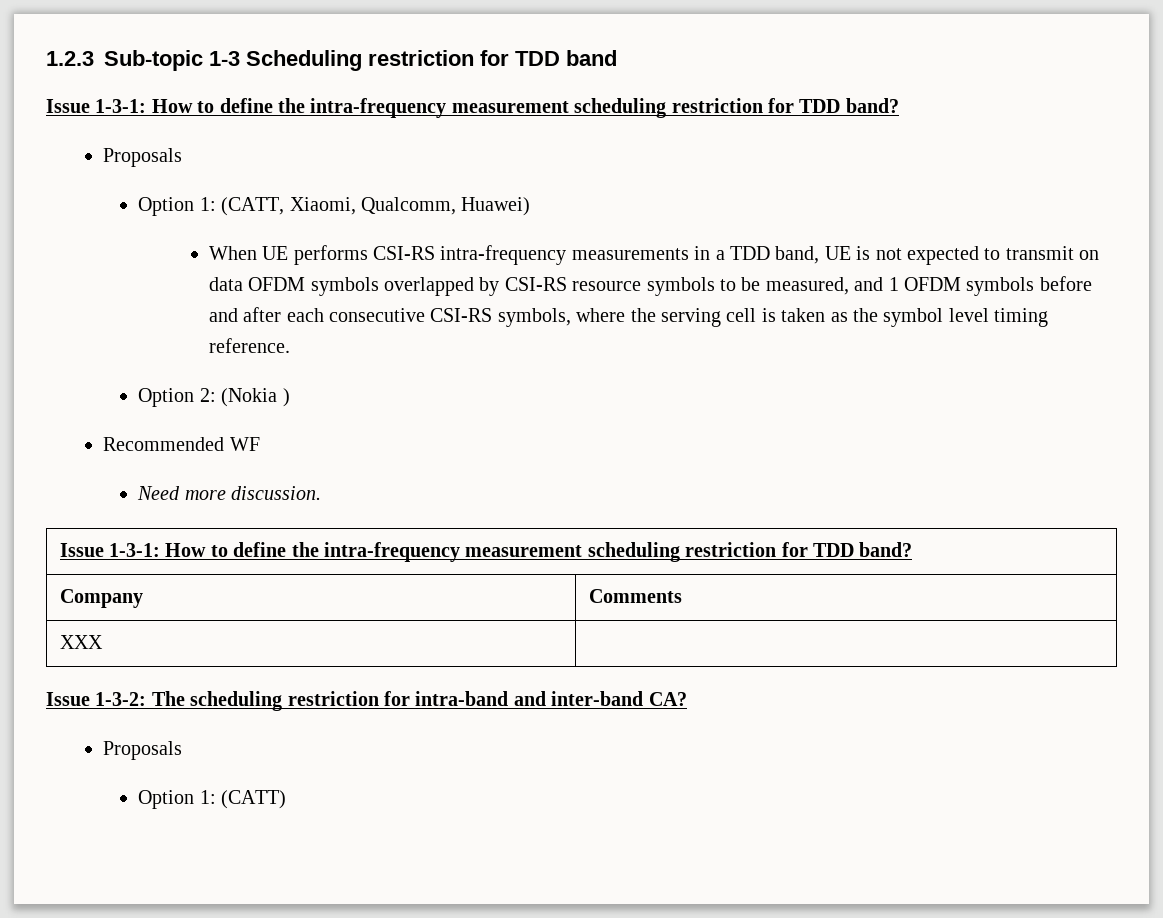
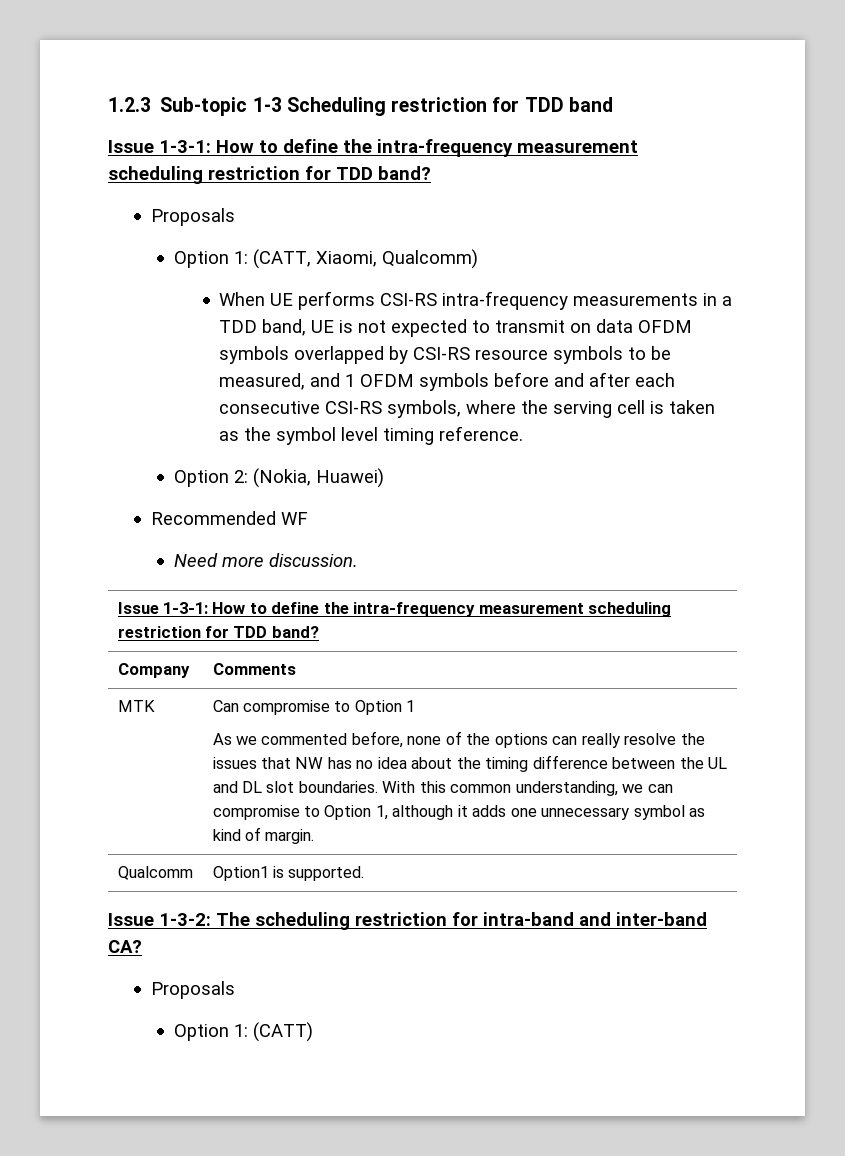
- Option 1: (CATT, Xiaomi, Qualcomm, Huawei)
+ Option 1: (CATT, Xiaomi, Qualcomm)
- Option 2: (Nokia )
+ Option 2: (Nokia, Huawei)
- XXX
+ MTK | Can compromise to Option 1
+ As we commented before, none of the options can really resolve the issues that NW has no idea about the timing difference between the UL and DL slot boundaries. With this common understanding, we can compromise to Option 1, although it adds one unnecessary symbol as kind of margin.
+ Qualcomm | Option1 is supported.

